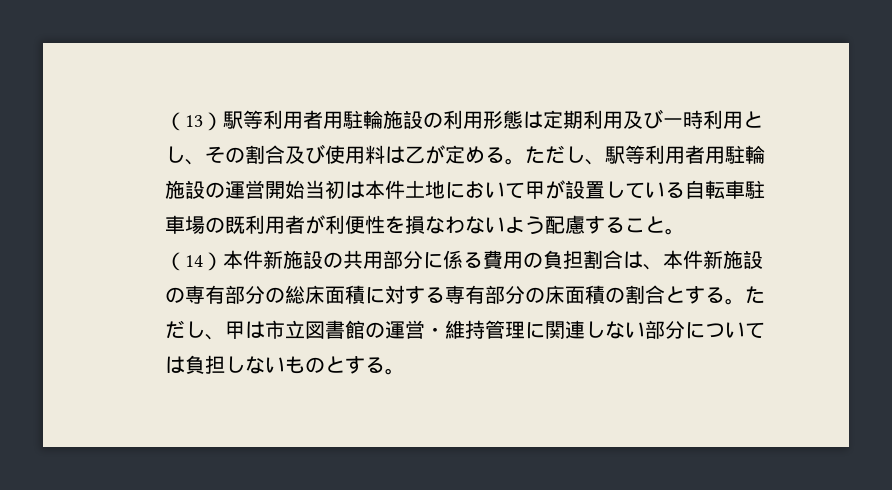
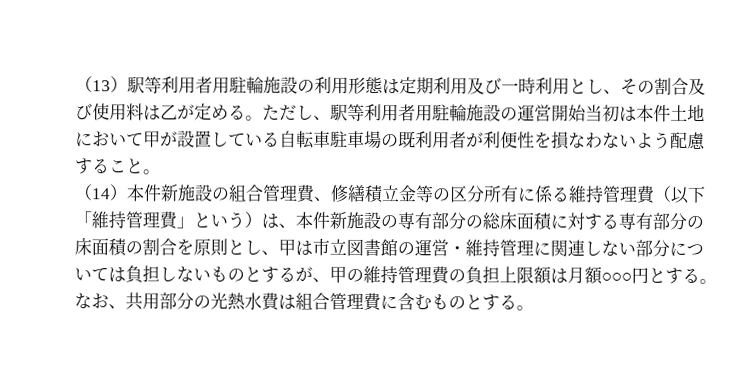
- （14）本件新施設の共用部分に係る費用の負担割合は、本件新施設の専有部分の総床面積に対する専有部分の床面積の割合とする。ただし、甲は市立図書館の運営・維持管理に関連しない部分については負担しないものとする。
+ （14）本件新施設の組合管理費、修繕積立金等の区分所有に係る維持管理費（以下「維持管理費」という）は、本件新施設の専有部分の総床面積に対する専有部分の床面積の割合を原則とし、甲は市立図書館の運営・維持管理に関連しない部分については負担しないものとするが、甲の維持管理費の負担上限額は月額○○○円とする。なお、共用部分の光熱水費は組合管理費に含むものとする。

